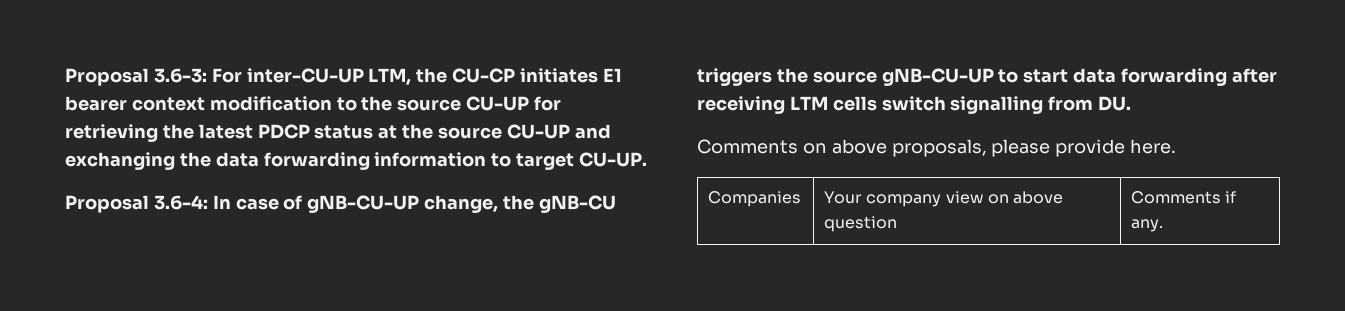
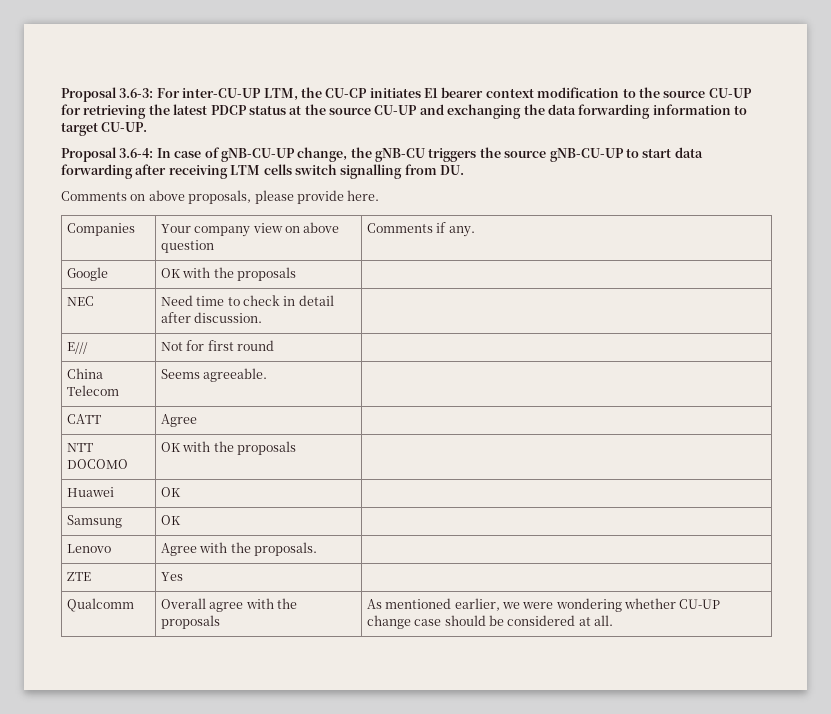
+ Google | OK with the proposals |
+ NEC | Need time to check in detail after discussion. |
+ E/// | Not for first round |
+ China Telecom | Seems agreeable. |
+ CATT | Agree |
+ NTT DOCOMO | OK with the proposals |
+ Huawei | OK |
+ Samsung | OK |
+ Lenovo | Agree with the proposals. |
+ ZTE | Yes |
+ Qualcomm | Overall agree with the proposals | As mentioned earlier, we were wondering whether CU-UP change case should be considered at all.

